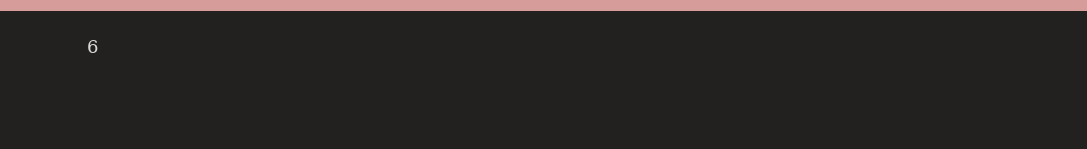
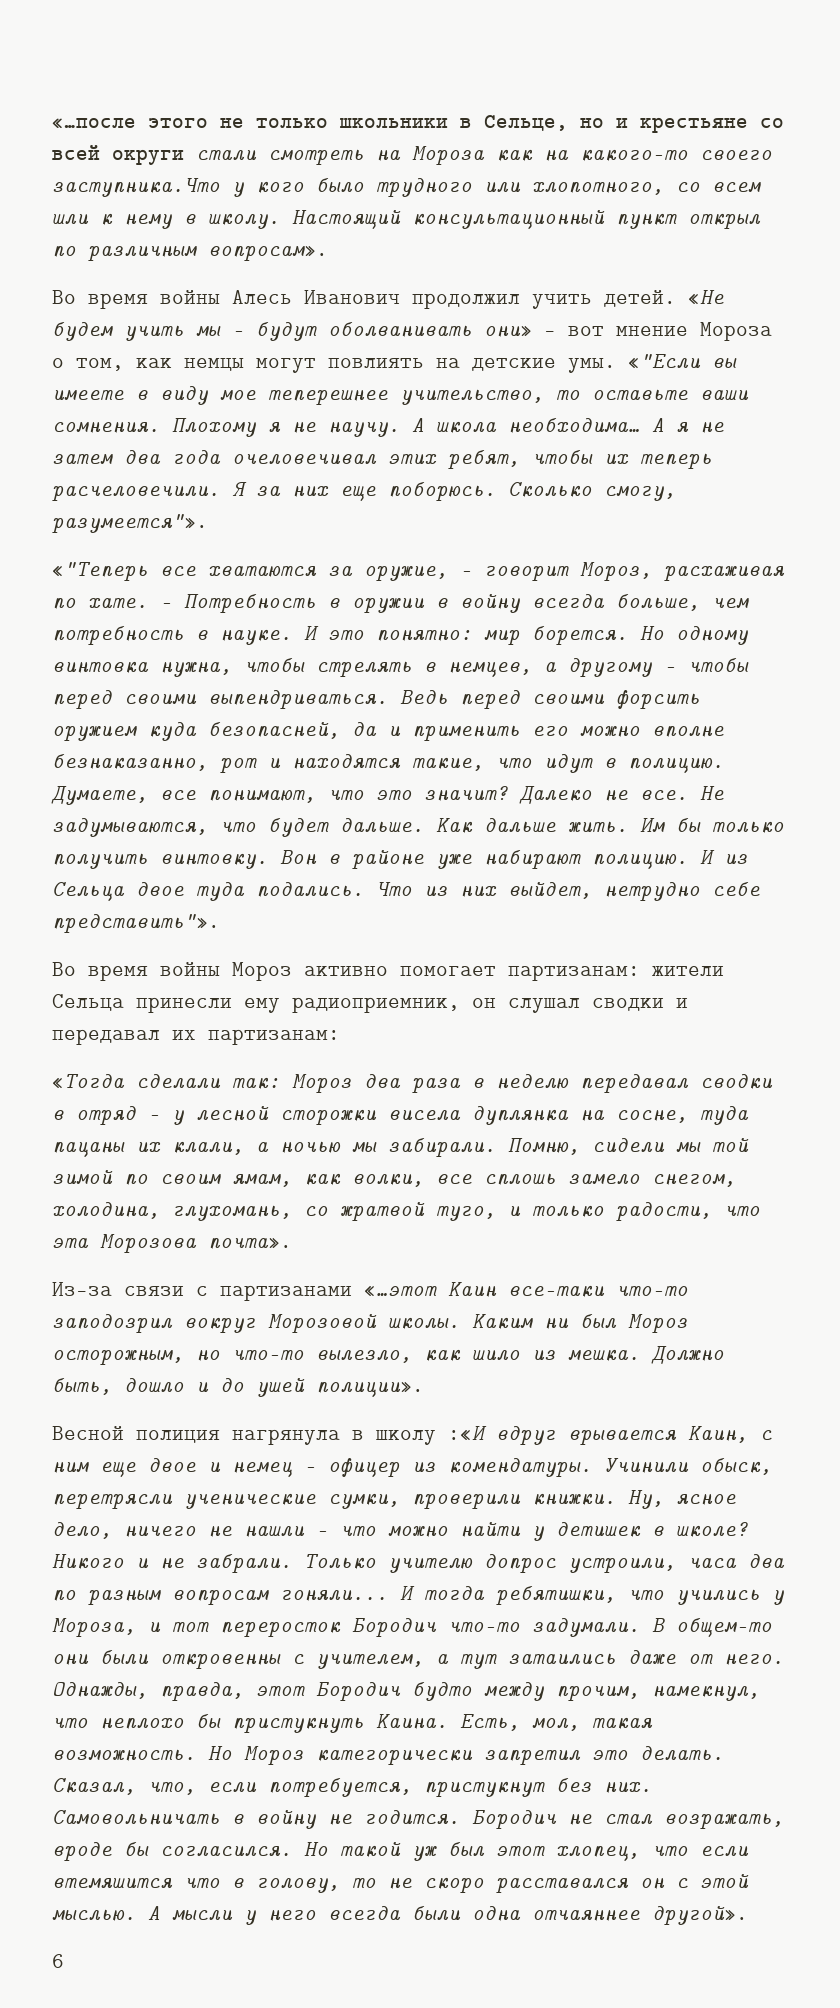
+ «…после этого не только школьники в Сельце, но и крестьяне со всей округи стали смотреть на Мороза как на какого-то своего заступника.Что у кого было трудного или хлопотного, со всем шли к нему в школу. Настоящий консультационный пункт открыл по различным вопросам».
+ Во время войны Алесь Иванович продолжил учить детей. «Не будем учить мы – будут оболванивать они» - вот мнение Мороза о том, как немцы могут повлиять на детские умы. «"Если вы имеете в виду мое теперешнее учительство, то оставьте ваши сомнения. Плохому я не научу. А школа необходима… А я не затем два года очеловечивал этих ребят, чтобы их теперь расчеловечили. Я за них еще поборюсь. Сколько смогу, разумеется"».
+ «"Теперь все хватаются за оружие, - говорит Мороз, расхаживая по хате. - Потребность в оружии в войну всегда больше, чем потребность в науке. И это понятно: мир борется. Но одному винтовка нужна, чтобы стрелять в немцев, а другому - чтобы перед своими выпендриваться. Ведь перед своими форсить оружием куда безопасней, да и применить его можно вполне безнаказанно, рот и находятся такие, что идут в полицию. Думаете, все понимают, что это значит? Далеко не все. Не задумываются, что будет дальше. Как дальше жить. Им бы только получить винтовку. Вон в районе уже набирают полицию. И из Сельца двое туда подались. Что из них выйдет, нетрудно себе представить"».
+ Во время войны Мороз активно помогает партизанам: жители Сельца принесли ему радиоприемник, он слушал сводки и передавал их партизанам:
+ «Тогда сделали так: Мороз два раза в неделю передавал сводки в отряд – у лесной сторожки висела дуплянка на сосне, туда пацаны их клали, а ночью мы забирали. Помню, сидели мы той зимой по своим ямам, как волки, все сплошь замело снегом, холодина, глухомань, со жратвой туго, и только радости, что эта Морозова почта».
+ Из-за связи с партизанами «…этот Каин все-таки что-то заподозрил вокруг Морозовой школы. Каким ни был Мороз осторожным, но что-то вылезло, как шило из мешка. Должно быть, дошло и до ушей полиции».
+ Весной полиция нагрянула в школу :«И вдруг врывается Каин, с ним еще двое и немец – офицер из комендатуры. Учинили обыск, перетрясли ученические сумки, проверили книжки. Ну, ясное дело, ничего не нашли – что можно найти у детишек в школе? Никого и не забрали. Только учителю допрос устроили, часа два по разным вопросам гоняли... И тогда ребятишки, что учились у Мороза, и тот переросток Бородич что-то задумали. В общем-то они были откровенны с учителем, а тут затаились даже от него. Однажды, правда, этот Бородич будто между прочим, намекнул, что неплохо бы пристукнуть Каина. Есть, мол, такая возможность. Но Мороз категорически запретил это делать. Сказал, что, если потребуется, пристукнут без них. Самовольничать в войну не годится. Бородич не стал возражать, вроде бы согласился. Но такой уж был этот хлопец, что если втемяшится что в голову, то не скоро расставался он с этой мыслью. А мысли у него всегда были одна отчаяннее другой».

